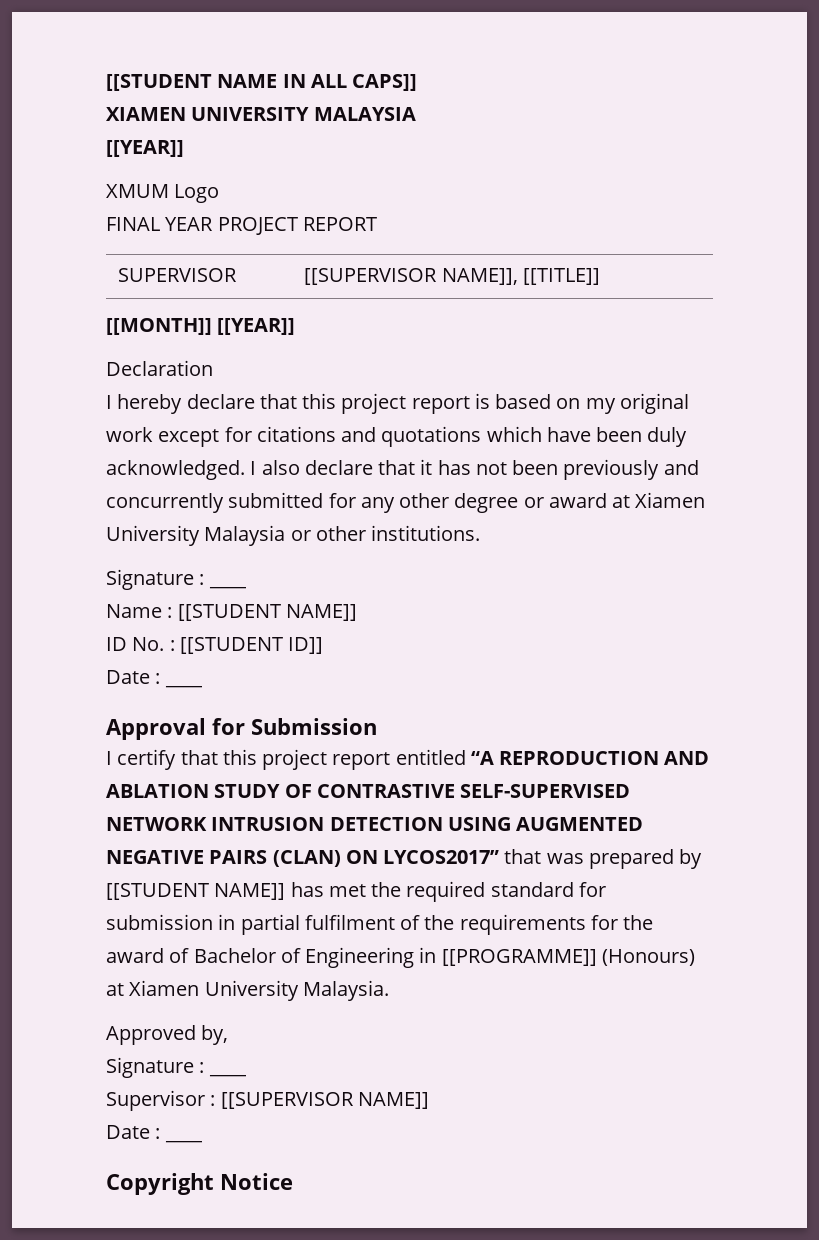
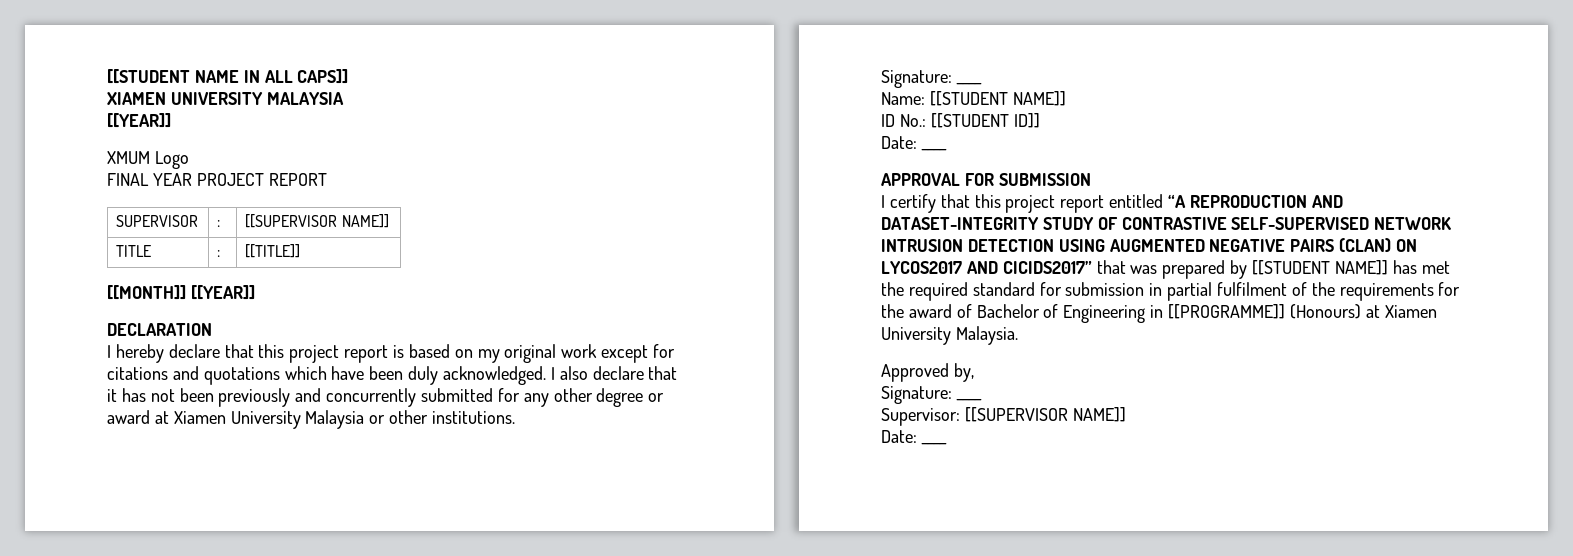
- SUPERVISOR | [[SUPERVISOR NAME]], [[TITLE]]
+ SUPERVISOR | : | [[SUPERVISOR NAME]]
+ TITLE | : | [[TITLE]]
- Declaration
+ DECLARATION
  I also declare that it has not been previously and concurrently submitted for any other degree or award at Xiamen University Malaysia or other institutions.
- Signature : ____
- Name : [[STUDENT NAME]]
+ Signature: ____
+ Name: [[STUDENT NAME]]
- ID No. : [[STUDENT ID]]
- Date : ____
- Approval for Submission
+ ID No.: [[STUDENT ID]]
+ Date: ____
+ APPROVAL FOR SUBMISSION
- I certify that this project report entitled “A REPRODUCTION AND ABLATION STUDY OF CONTRASTIVE SELF-SUPERVISED NETWORK INTRUSION DETECTION USING AUGMENTED NEGATIVE PAIRS (CLAN) ON LYCOS2017” that was prepared by [[STUDENT NAME]] has met the required standard for submission in partial fulfilment of the requirements for the award of Bachelor of Engineering in [[PROGRAMME]] (Honours) at Xiamen University Malaysia.
+ I certify that this project report entitled “A REPRODUCTION AND DATASET-INTEGRITY STUDY OF CONTRASTIVE SELF-SUPERVISED NETWORK INTRUSION DETECTION USING AUGMENTED NEGATIVE PAIRS (CLAN) ON LYCOS2017 AND CICIDS2017” that was prepared by [[STUDENT NAME]] has met the required standard for submission in partial fulfilment of the requirements for the award of Bachelor of Engineering in [[PROGRAMME]] (Honours) at Xiamen University Malaysia.
  Approved by,
- Signature : ____
- Supervisor : [[SUPERVISOR NAME]]
- Date : ____
- Copyright Notice
+ Signature: ____
+ Supervisor: [[SUPERVISOR NAME]]
+ Date: ____

